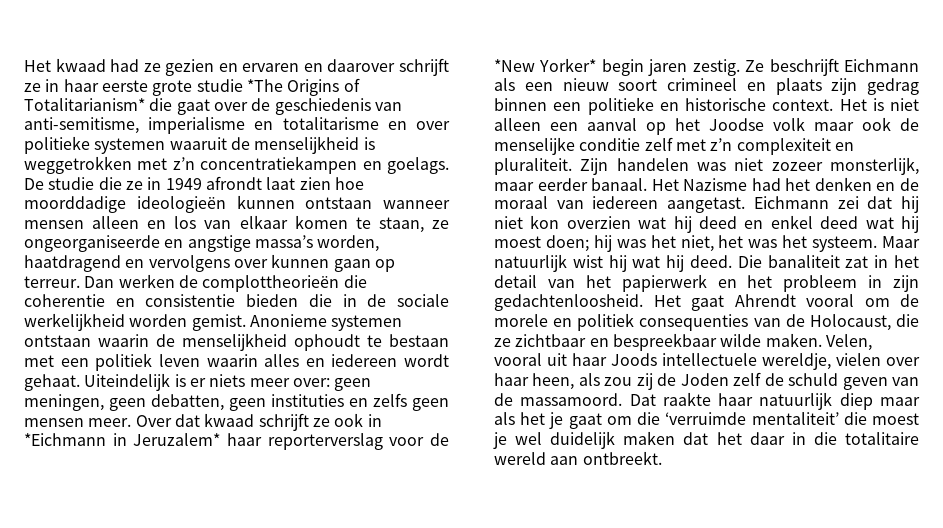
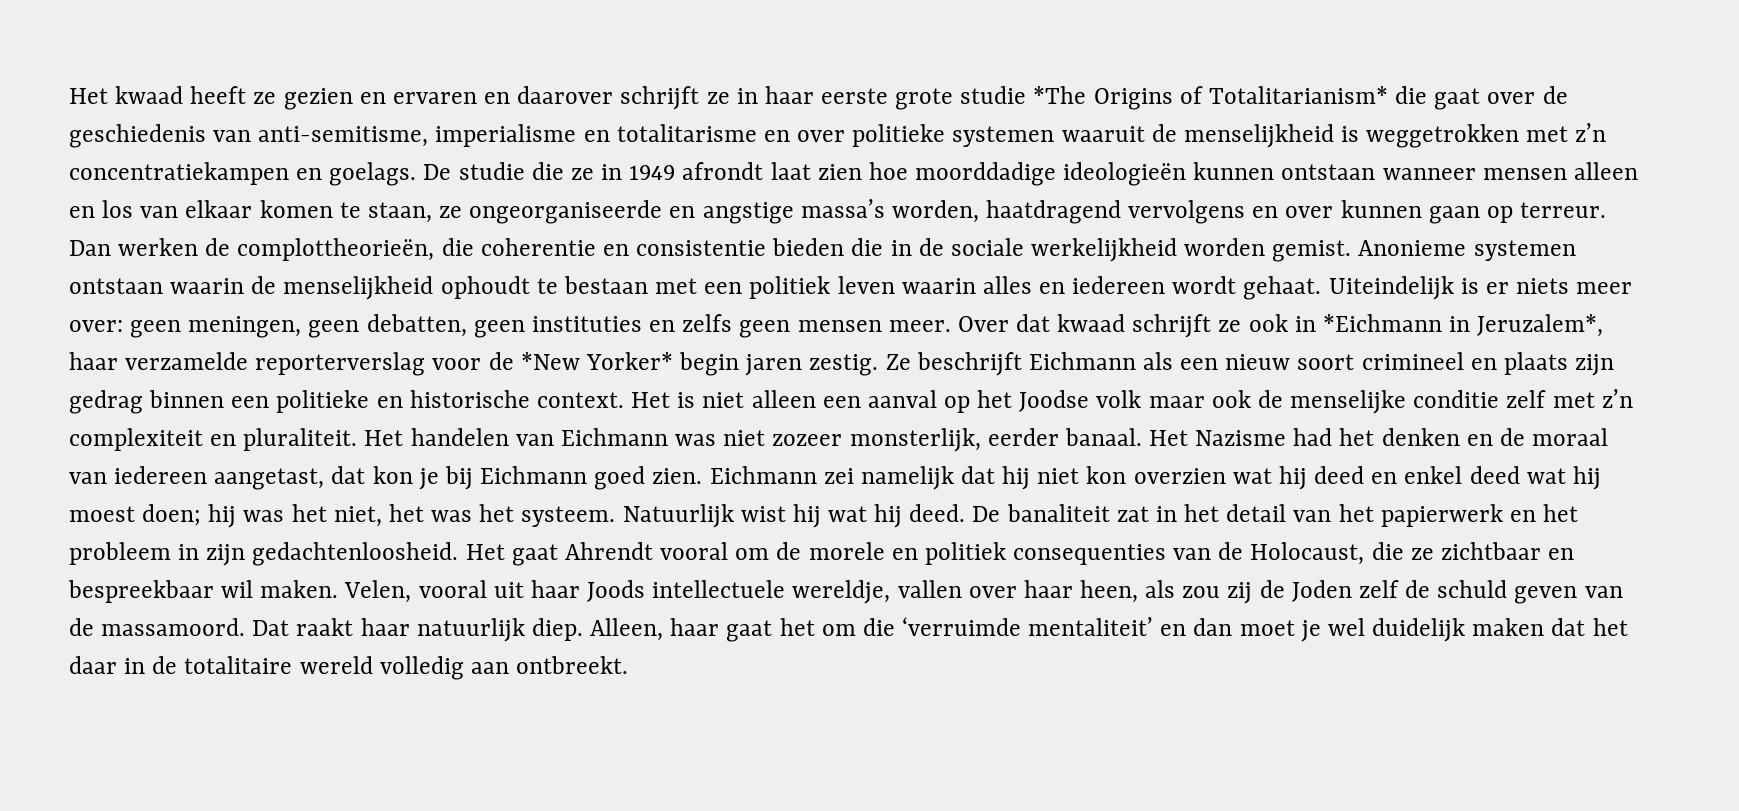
- Het kwaad had ze gezien en ervaren en daarover schrijft ze in haar eerste grote studie *The Origins of Totalitarianism* die gaat over de geschiedenis van anti-semitisme, imperialisme en totalitarisme en over politieke systemen waaruit de menselijkheid is weggetrokken met z’n concentratiekampen en goelags.
+ Het kwaad heeft ze gezien en ervaren en daarover schrijft ze in haar eerste grote studie *The Origins of Totalitarianism* die gaat over de geschiedenis van anti-semitisme, imperialisme en totalitarisme en over politieke systemen waaruit de menselijkheid is weggetrokken met z’n concentratiekampen en goelags.
- De studie die ze in 1949 afrondt laat zien hoe moorddadige ideologieën kunnen ontstaan wanneer mensen alleen en los van elkaar komen te staan, ze ongeorganiseerde en angstige massa’s worden, haatdragend en vervolgens over kunnen gaan op terreur.
+ De studie die ze in 1949 afrondt laat zien hoe moorddadige ideologieën kunnen ontstaan wanneer mensen alleen en los van elkaar komen te staan, ze ongeorganiseerde en angstige massa’s worden, haatdragend vervolgens en over kunnen gaan op terreur.
- Dan werken de complottheorieën die coherentie en consistentie bieden die in de sociale werkelijkheid worden gemist.
+ Dan werken de complottheorieën, die coherentie en consistentie bieden die in de sociale werkelijkheid worden gemist.
- Over dat kwaad schrijft ze ook in *Eichmann in Jeruzalem* haar reporterverslag voor de *New Yorker* begin jaren zestig.
+ Over dat kwaad schrijft ze ook in *Eichmann in Jeruzalem*, haar verzamelde reporterverslag voor de *New Yorker* begin jaren zestig.
- Zijn handelen was niet zozeer monsterlijk, maar eerder banaal.
+ Het handelen van Eichmann was niet zozeer monsterlijk, eerder banaal.
- Het Nazisme had het denken en de moraal van iedereen aangetast.
+ Het Nazisme had het denken en de moraal van iedereen aangetast, dat kon je bij Eichmann goed zien.
- Eichmann zei dat hij niet kon overzien wat hij deed en enkel deed wat hij moest doen; hij was het niet, het was het systeem.
+ Eichmann zei namelijk dat hij niet kon overzien wat hij deed en enkel deed wat hij moest doen; hij was het niet, het was het systeem.
- Maar natuurlijk wist hij wat hij deed.
+ Natuurlijk wist hij wat hij deed.
- Die banaliteit zat in het detail van het papierwerk en het probleem in zijn gedachtenloosheid.
+ De banaliteit zat in het detail van het papierwerk en het probleem in zijn gedachtenloosheid.
- Het gaat Ahrendt vooral om de morele en politiek consequenties van de Holocaust, die ze zichtbaar en bespreekbaar wilde maken.
+ Het gaat Ahrendt vooral om de morele en politiek consequenties van de Holocaust, die ze zichtbaar en bespreekbaar wil maken.
- Velen, vooral uit haar Joods intellectuele wereldje, vielen over haar heen, als zou zij de Joden zelf de schuld geven van de massamoord.
+ Velen, vooral uit haar Joods intellectuele wereldje, vallen over haar heen, als zou zij de Joden zelf de schuld geven van de massamoord.
- Dat raakte haar natuurlijk diep maar als het je gaat om die ‘verruimde mentaliteit’ die moest je wel duidelijk maken dat het daar in die totalitaire wereld aan ontbreekt.
+ Dat raakt haar natuurlijk diep. Alleen, haar gaat het om die ‘verruimde mentaliteit’ en dan moet je wel duidelijk maken dat het daar in de totalitaire wereld volledig aan ontbreekt.

